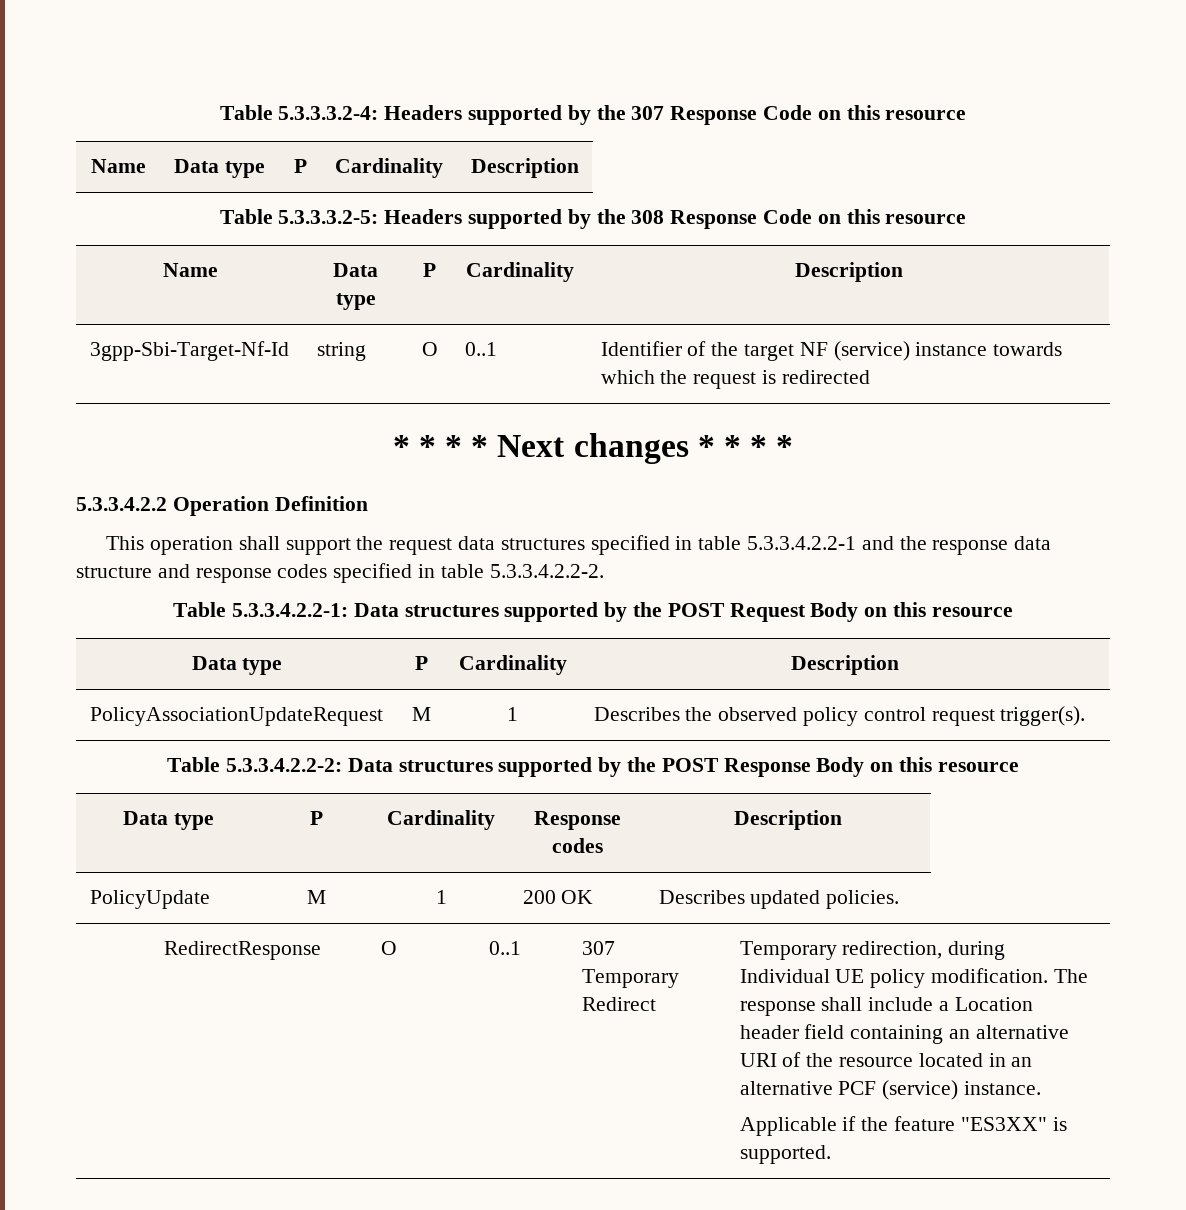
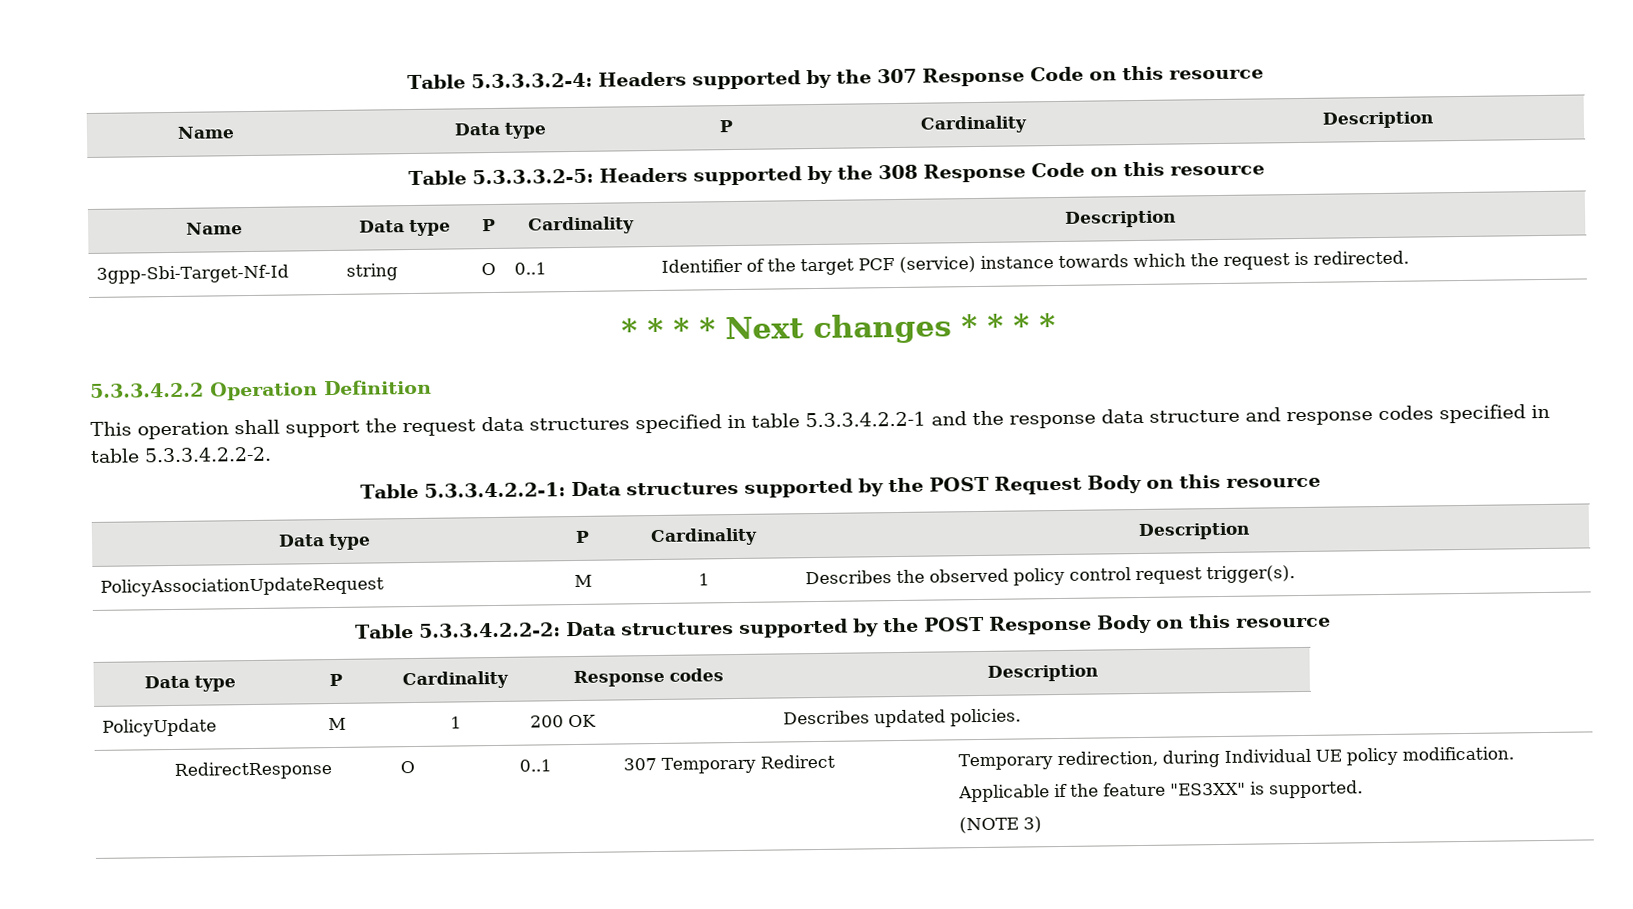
- 3gpp-Sbi-Target-Nf-Id | string | O | 0..1 | Identifier of the target NF (service) instance towards which the request is redirected
+ 3gpp-Sbi-Target-Nf-Id | string | O | 0..1 | Identifier of the target PCF (service) instance towards which the request is redirected.
- The response shall include a Location header field containing an alternative URI of the resource located in an alternative PCF (service) instance.
+ (NOTE 3)

